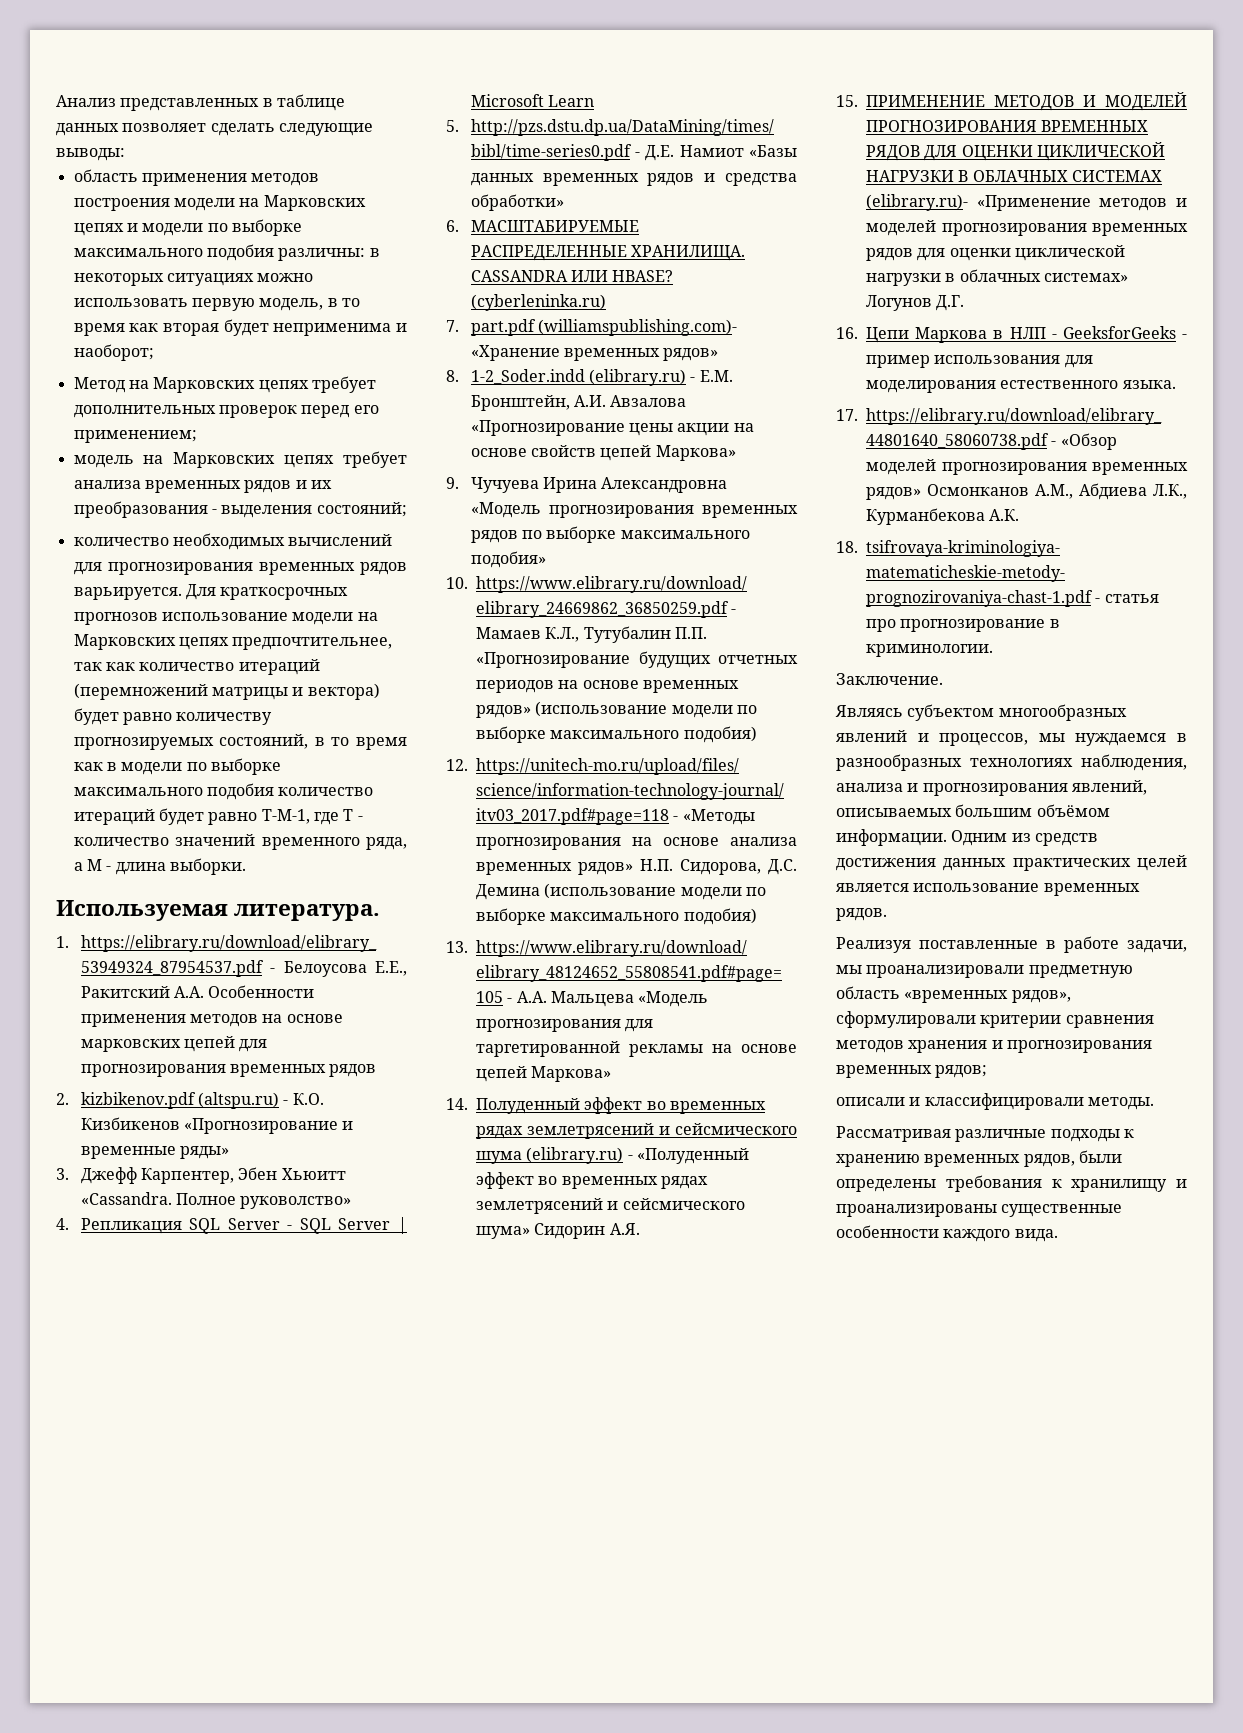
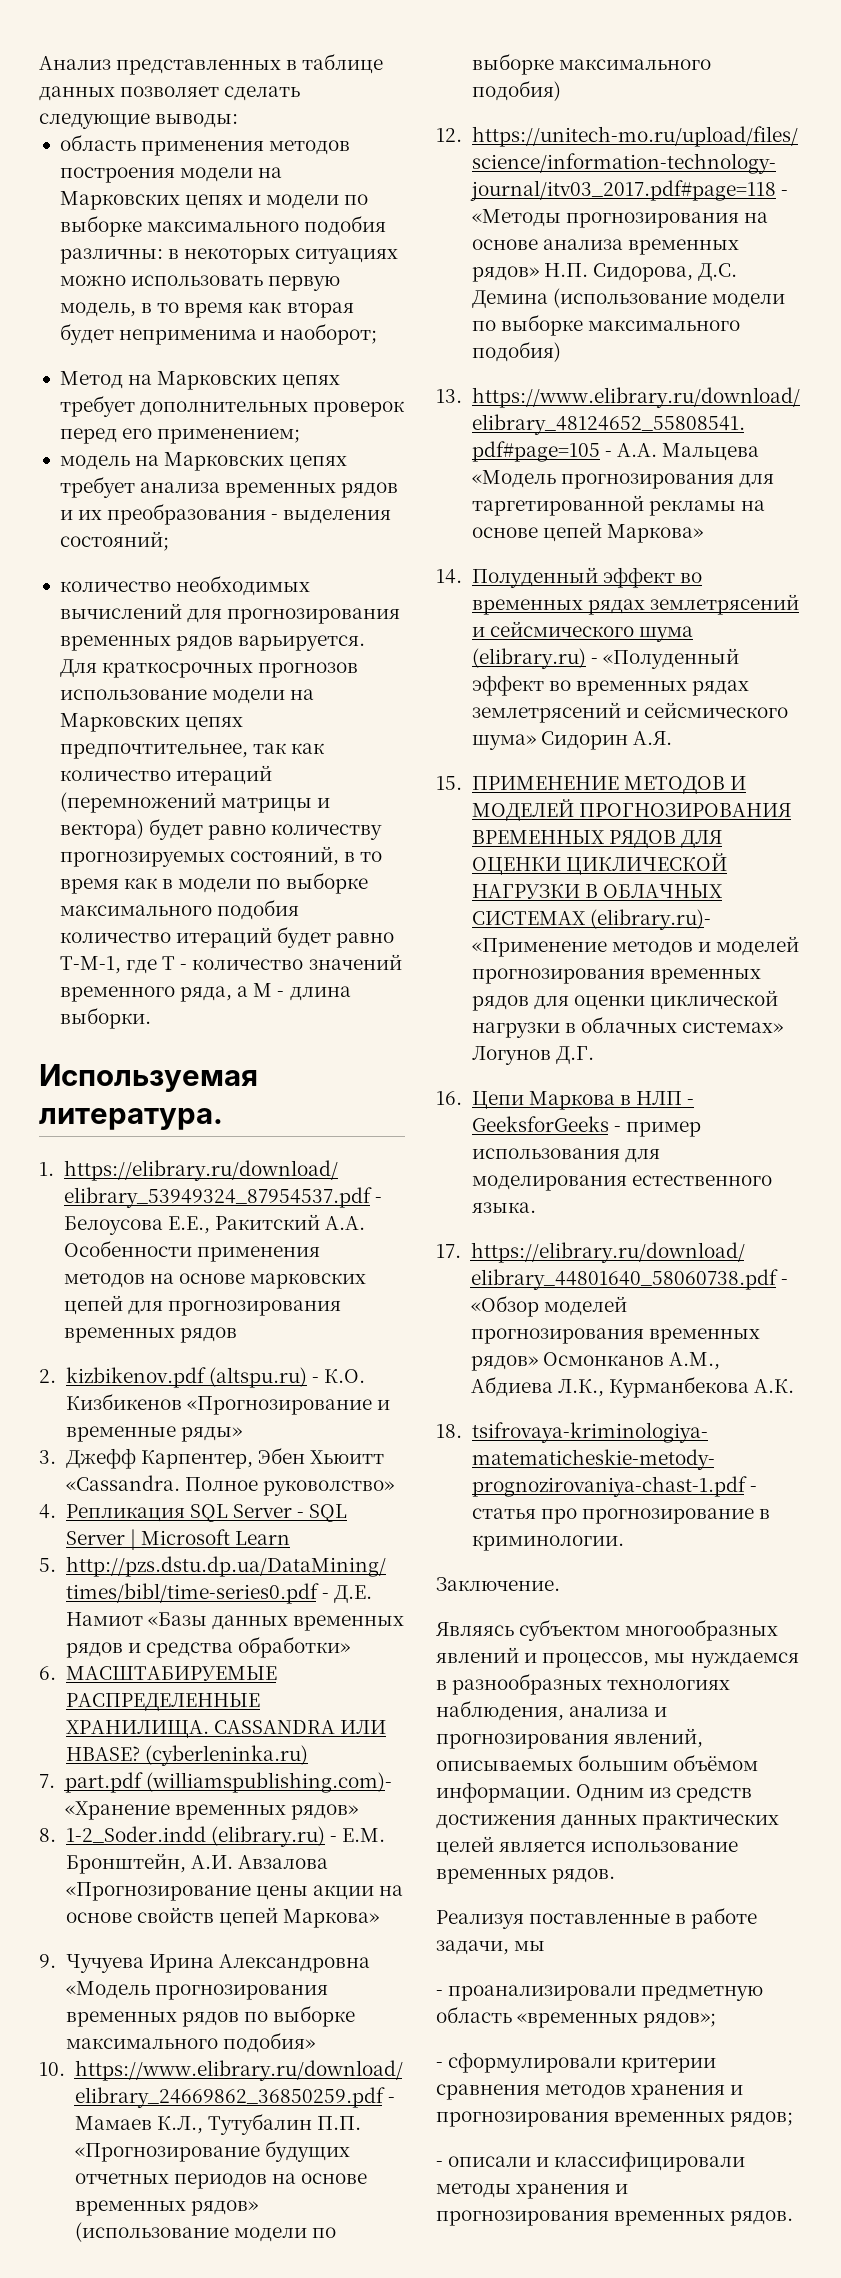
- Реализуя поставленные в работе задачи, мы проанализировали предметную область «временных рядов», сформулировали критерии сравнения методов хранения и прогнозирования временных рядов;
+ Реализуя поставленные в работе задачи, мы
+ - проанализировали предметную область «временных рядов»;
+ - сформулировали критерии сравнения методов хранения и прогнозирования временных рядов;
- описали и классифицировали методы.
- Рассматривая различные подходы к хранению временных рядов, были определены требования к хранилищу и проанализированы существенные особенности каждого вида.
+ - описали и классифицировали методы хранения и прогнозирования временных рядов.

